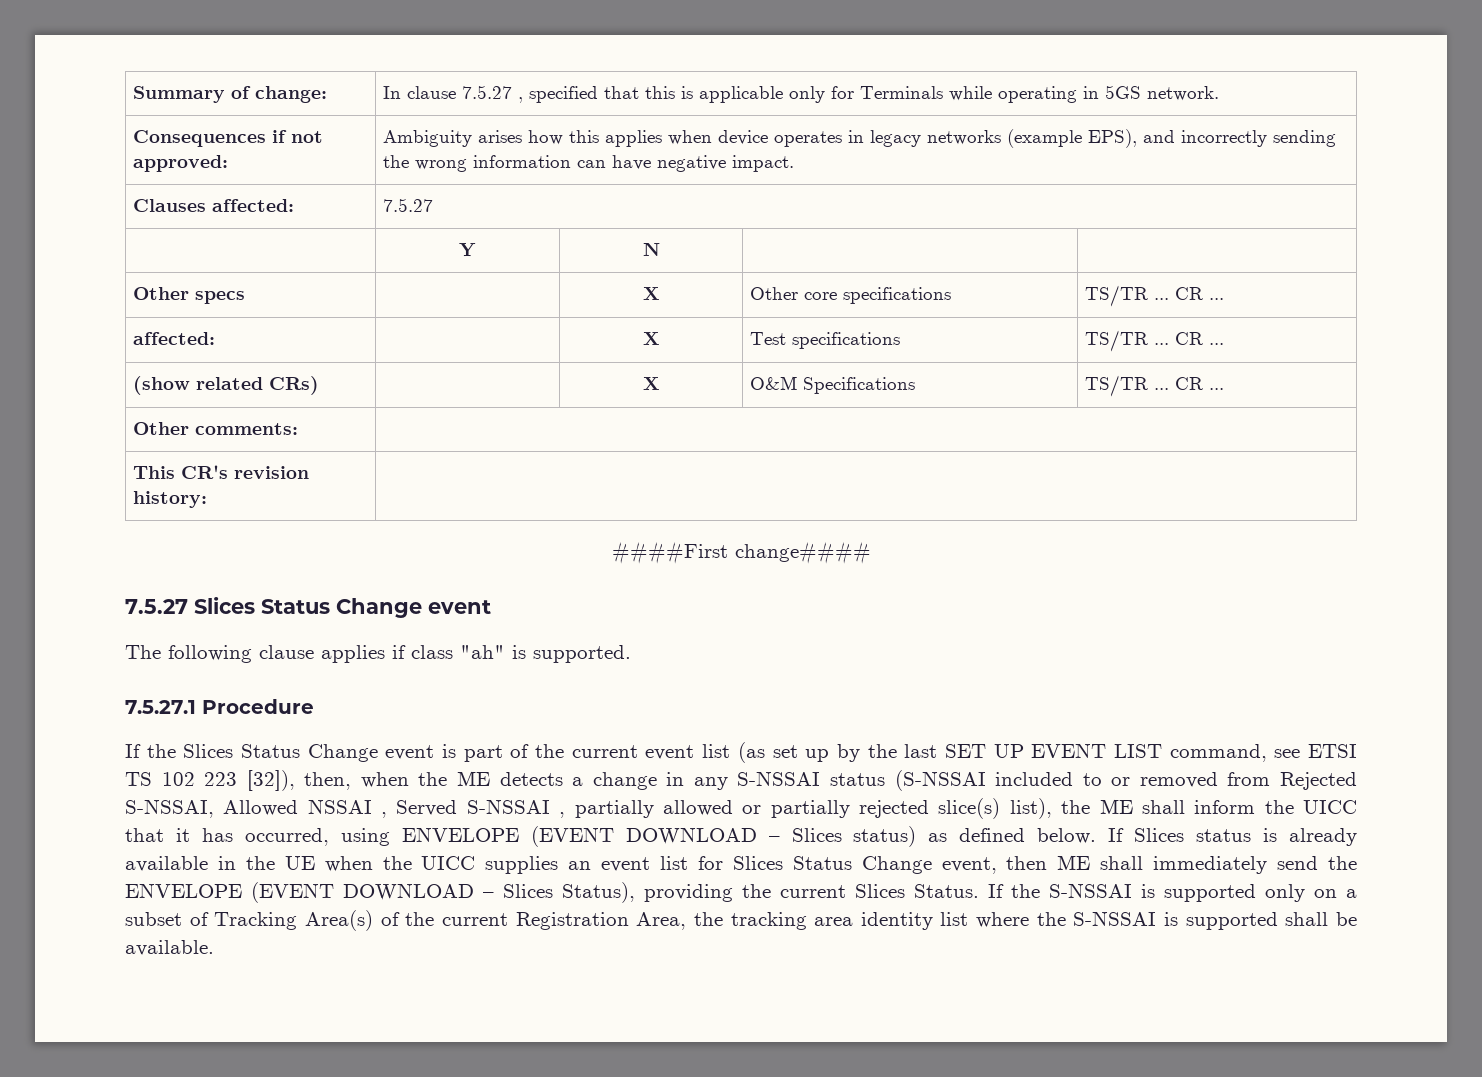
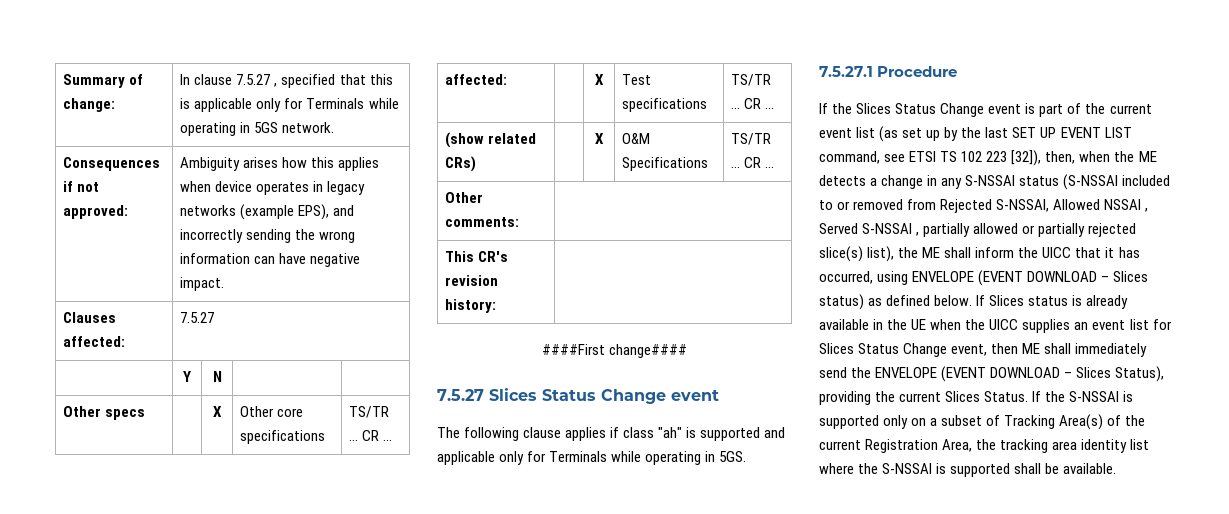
- The following clause applies if class "ah" is supported.
+ The following clause applies if class "ah" is supported and applicable only for Terminals while operating in 5GS.

